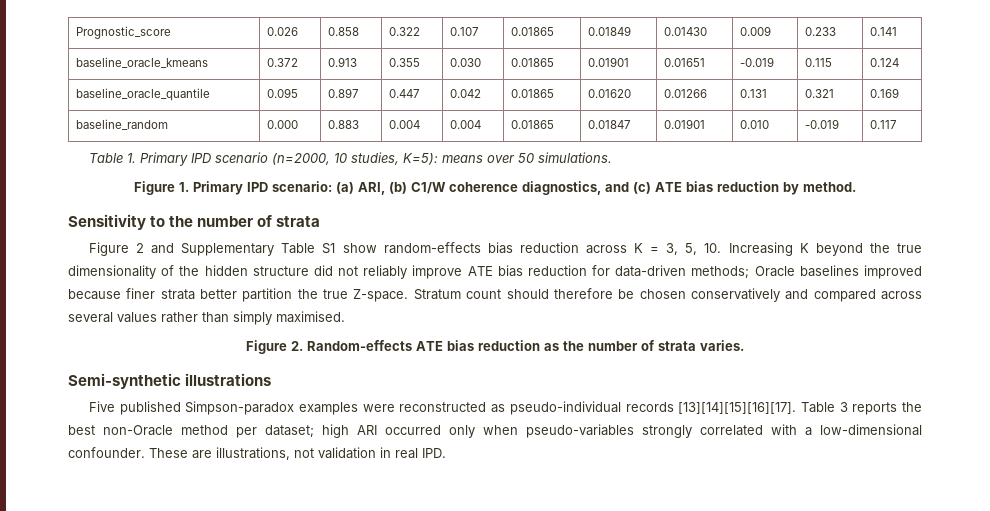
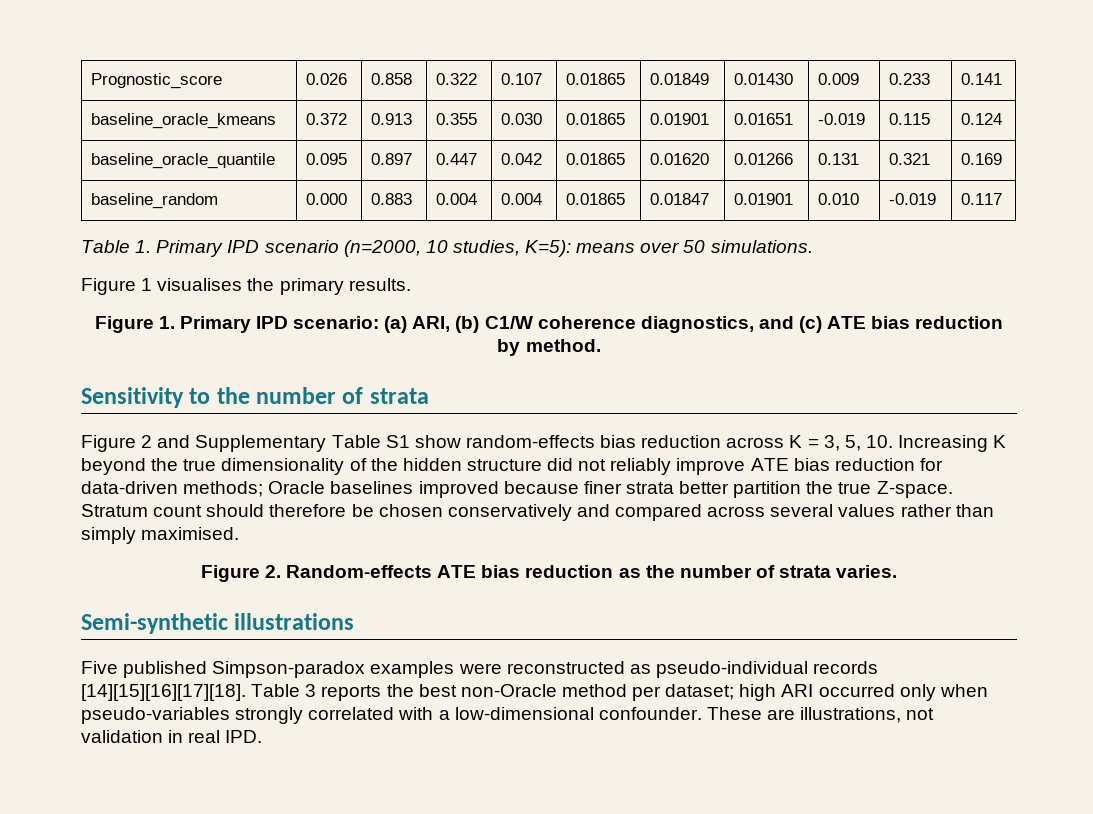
+ Figure 1 visualises the primary results.
- Five published Simpson-paradox examples were reconstructed as pseudo-individual records [13][14][15][16][17].
+ Five published Simpson-paradox examples were reconstructed as pseudo-individual records [14][15][16][17][18].

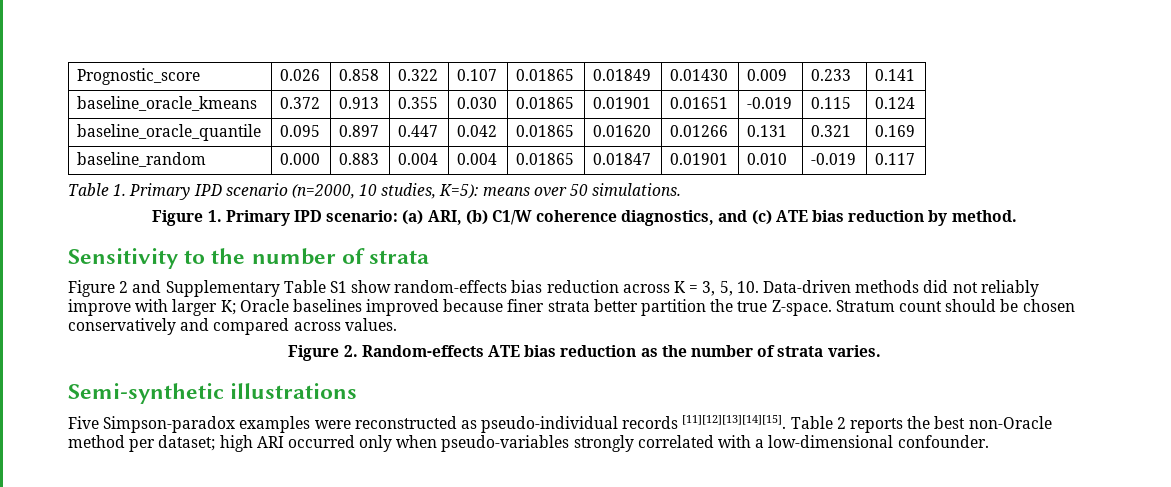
- Figure 1 visualises the primary results.
- Figure 2 and Supplementary Table S1 show random-effects bias reduction across K = 3, 5, 10. Increasing K beyond the true dimensionality of the hidden structure did not reliably improve ATE bias reduction for data-driven methods; Oracle baselines improved because finer strata better partition the true Z-space.
+ Figure 2 and Supplementary Table S1 show random-effects bias reduction across K = 3, 5, 10. Data-driven methods did not reliably improve with larger K; Oracle baselines improved because finer strata better partition the true Z-space.
- Stratum count should therefore be chosen conservatively and compared across several values rather than simply maximised.
+ Stratum count should be chosen conservatively and compared across values.
- Five published Simpson-paradox examples were reconstructed as pseudo-individual records [14][15][16][17][18]. Table 3 reports the best non-Oracle method per dataset; high ARI occurred only when pseudo-variables strongly correlated with a low-dimensional confounder. These are illustrations, not validation in real IPD.
+ Five Simpson-paradox examples were reconstructed as pseudo-individual records [11][12][13][14][15]. Table 2 reports the best non-Oracle method per dataset; high ARI occurred only when pseudo-variables strongly correlated with a low-dimensional confounder.

